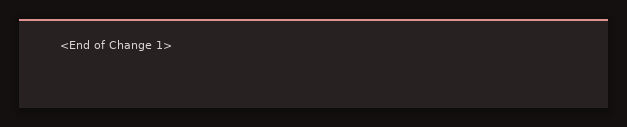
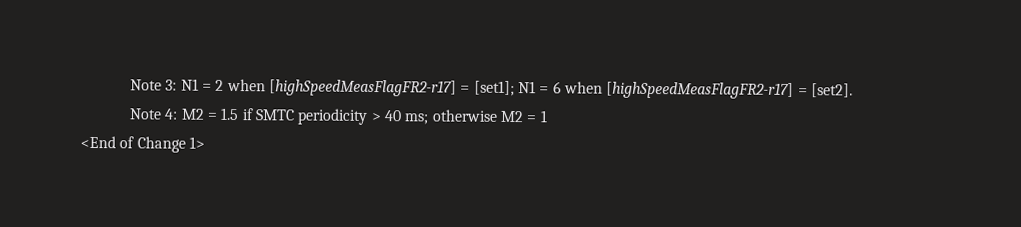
+ Note 3: N1 = 2 when [highSpeedMeasFlagFR2-r17] = [set1]; N1 = 6 when [highSpeedMeasFlagFR2-r17] = [set2].
+ Note 4: M2 = 1.5 if SMTC periodicity > 40 ms; otherwise M2 = 1

